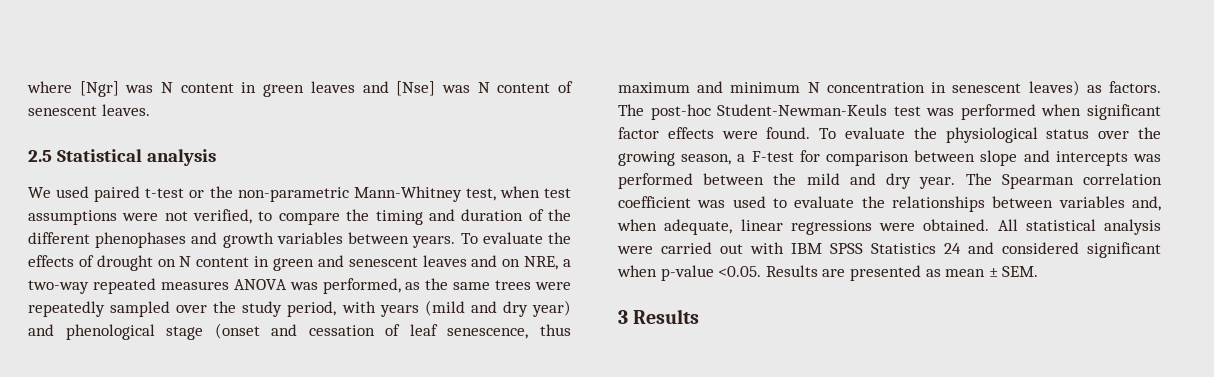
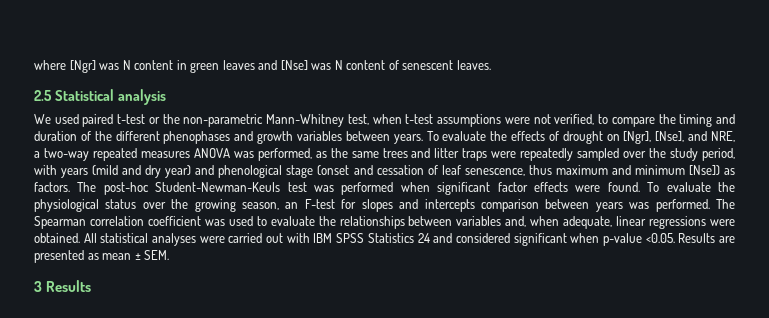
- We used paired t-test or the non-parametric Mann-Whitney test, when test assumptions were not verified, to compare the timing and duration of the different phenophases and growth variables between years.
+ We used paired t-test or the non-parametric Mann-Whitney test, when t-test assumptions were not verified, to compare the timing and duration of the different phenophases and growth variables between years.
- To evaluate the effects of drought on N content in green and senescent leaves and on NRE, a two-way repeated measures ANOVA was performed, as the same trees were repeatedly sampled over the study period, with years (mild and dry year) and phenological stage (onset and cessation of leaf senescence, thus maximum and minimum N concentration in senescent leaves) as factors.
+ To evaluate the effects of drought on [Ngr], [Nse], and NRE, a two-way repeated measures ANOVA was performed, as the same trees and litter traps were repeatedly sampled over the study period, with years (mild and dry year) and phenological stage (onset and cessation of leaf senescence, thus maximum and minimum [Nse]) as factors.
- To evaluate the physiological status over the growing season, a F-test for comparison between slope and intercepts was performed between the mild and dry year.
+ To evaluate the physiological status over the growing season, an F-test for slopes and intercepts comparison between years was performed.
- All statistical analysis were carried out with IBM SPSS Statistics 24 and considered significant when p-value <0.05. Results are presented as mean ± SEM.
+ All statistical analyses were carried out with IBM SPSS Statistics 24 and considered significant when p-value <0.05. Results are presented as mean ± SEM.

